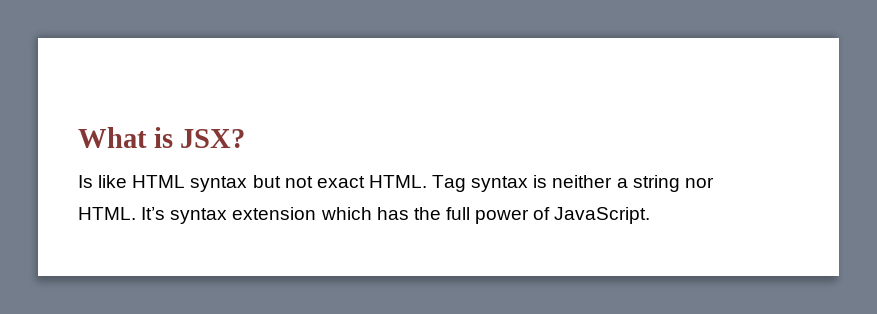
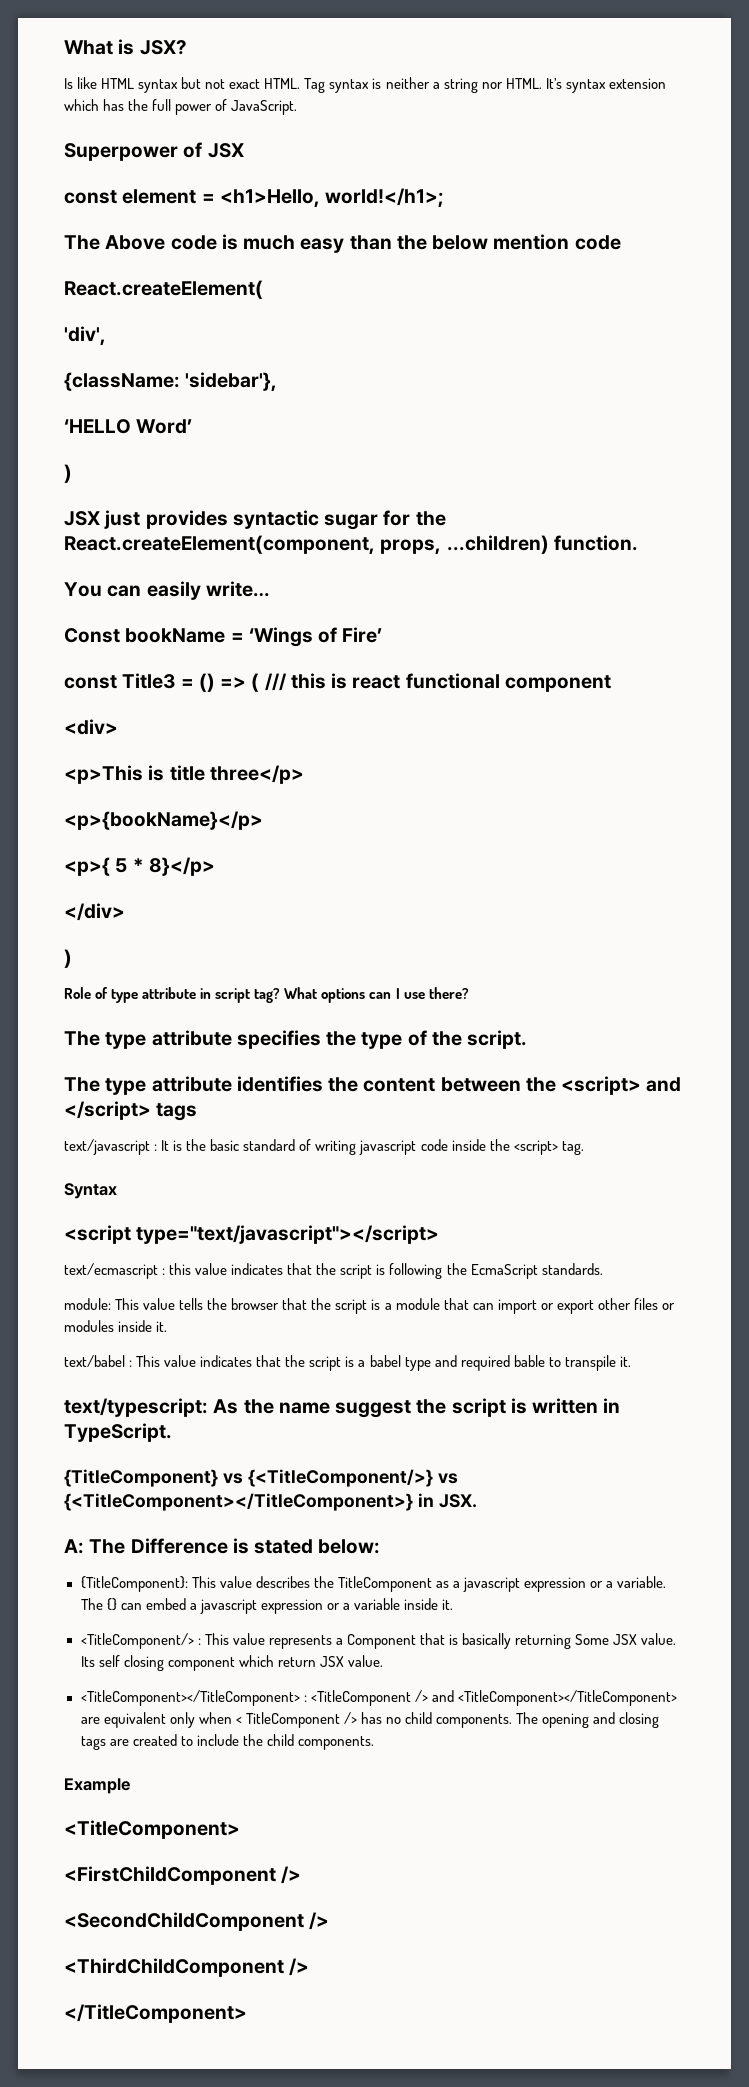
+ Superpower of JSX
+ const element = <h1>Hello, world!</h1>;
+ The Above code is much easy than the below mention code
+ React.createElement(
+ 'div',
+ {className: 'sidebar'},
+ ‘HELLO Word’
+ )
+ JSX just provides syntactic sugar for the React.createElement(component, props, ...children) function.
+ You can easily write…
+ Const bookName = ‘Wings of Fire’
+ const Title3 = () => ( /// this is react functional component
+ <div>
+ <p>This is title three</p>
+ <p>{bookName}</p>
+ <p>{ 5 * 8}</p>
+ </div>
+ )
+ Role of type attribute in script tag? What options can I use there?
+ The type attribute specifies the type of the script.
+ The type attribute identifies the content between the <script> and </script> tags
+ text/javascript : It is the basic standard of writing javascript code inside the <script> tag.
+ Syntax
+ <script type="text/javascript"></script>
+ text/ecmascript : this value indicates that the script is following the EcmaScript standards.
+ module: This value tells the browser that the script is a module that can import or export other files or modules inside it.
+ text/babel : This value indicates that the script is a babel type and required bable to transpile it.
+ text/typescript: As the name suggest the script is written in TypeScript.
+ {TitleComponent} vs {<TitleComponent/>} vs {<TitleComponent></TitleComponent>} in JSX.
+ A: The Difference is stated below:
+ {TitleComponent}: This value describes the TitleComponent as a javascript expression or a variable. The {} can embed a javascript expression or a variable inside it.
+ <TitleComponent/> : This value represents a Component that is basically returning Some JSX value. Its self closing component which return JSX value.
+ <TitleComponent></TitleComponent> : <TitleComponent /> and <TitleComponent></TitleComponent> are equivalent only when < TitleComponent /> has no child components. The opening and closing tags are created to include the child components.
+ Example
+ <TitleComponent>
+ <FirstChildComponent />
+ <SecondChildComponent />
+ <ThirdChildComponent />
+ </TitleComponent>

